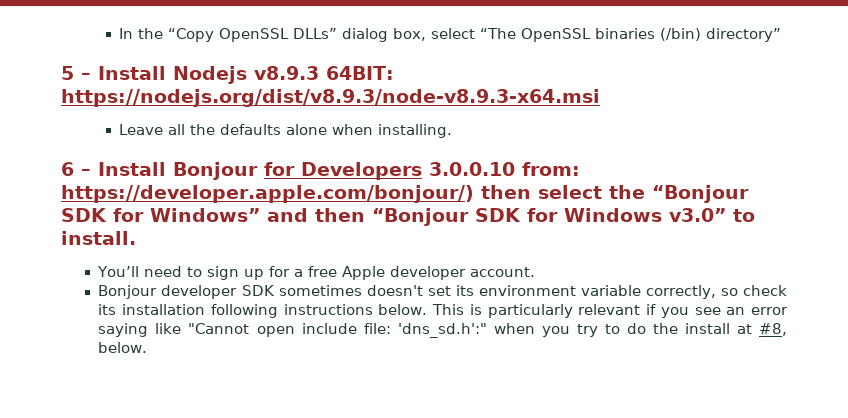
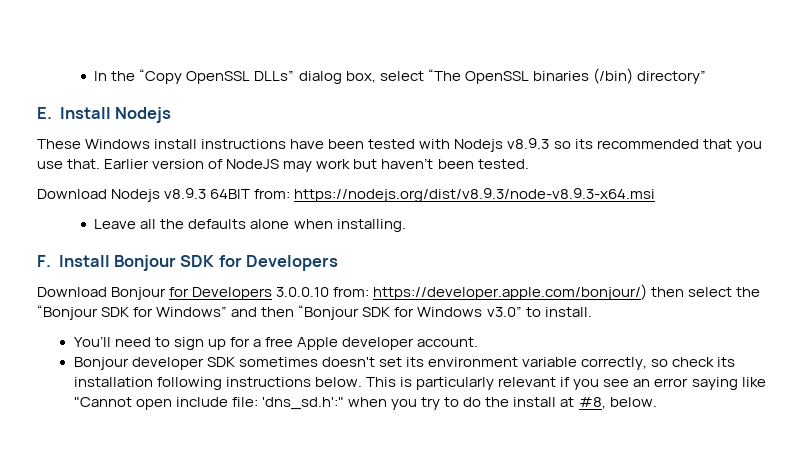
- 5 – Install Nodejs v8.9.3 64BIT: https://nodejs.org/dist/v8.9.3/node-v8.9.3-x64.msi
+ E. Install Nodejs
+ These Windows install instructions have been tested with Nodejs v8.9.3 so its recommended that you use that. Earlier version of NodeJS may work but haven’t been tested.
+ Download Nodejs v8.9.3 64BIT from: https://nodejs.org/dist/v8.9.3/node-v8.9.3-x64.msi
- 6 – Install Bonjour for Developers 3.0.0.10 from: https://developer.apple.com/bonjour/) then select the “Bonjour SDK for Windows” and then “Bonjour SDK for Windows v3.0” to install.
+ F. Install Bonjour SDK for Developers
+ Download Bonjour for Developers 3.0.0.10 from: https://developer.apple.com/bonjour/) then select the “Bonjour SDK for Windows” and then “Bonjour SDK for Windows v3.0” to install.

